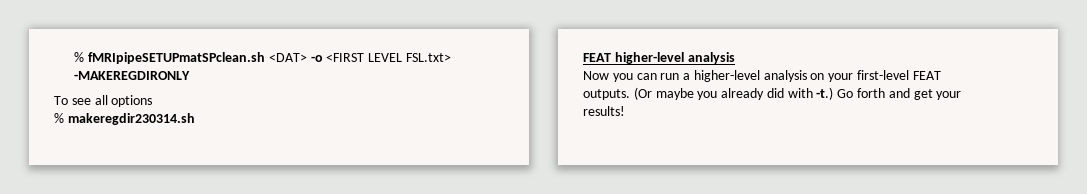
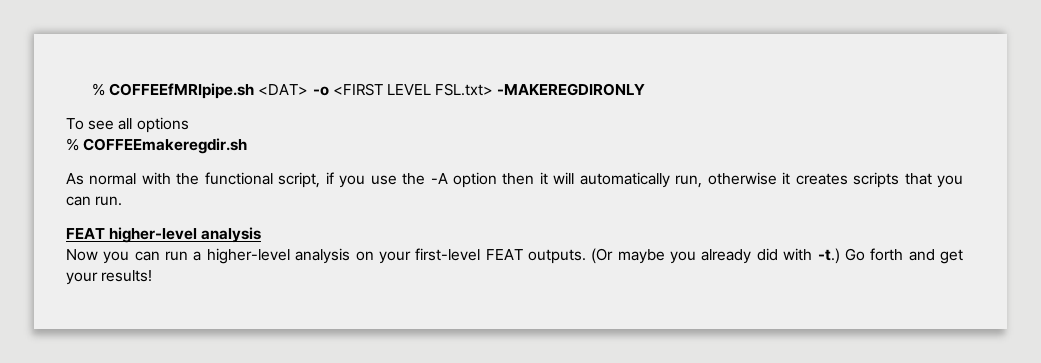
- % fMRIpipeSETUPmatSPclean.sh <DAT> -o <FIRST LEVEL FSL.txt> -MAKEREGDIRONLY
+ % COFFEEfMRIpipe.sh <DAT> -o <FIRST LEVEL FSL.txt> -MAKEREGDIRONLY
- % makeregdir230314.sh
+ % COFFEEmakeregdir.sh
+ As normal with the functional script, if you use the -A option then it will automatically run, otherwise it creates scripts that you can run.

